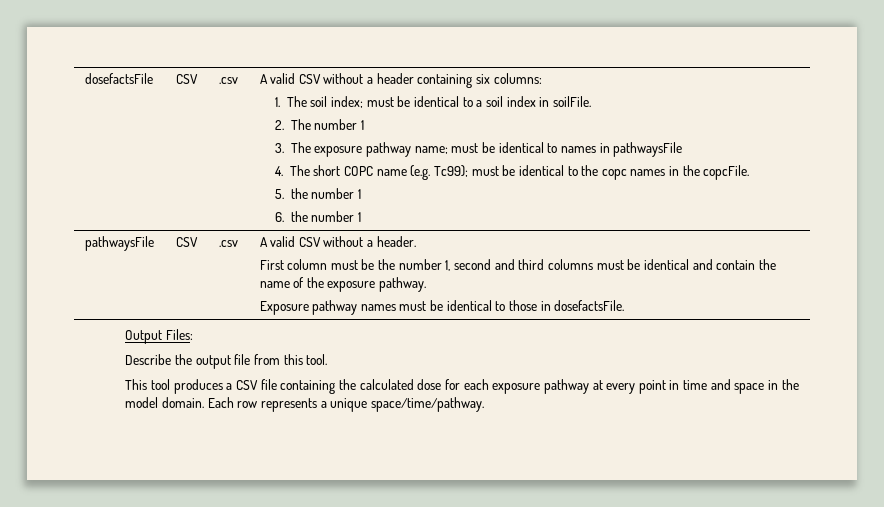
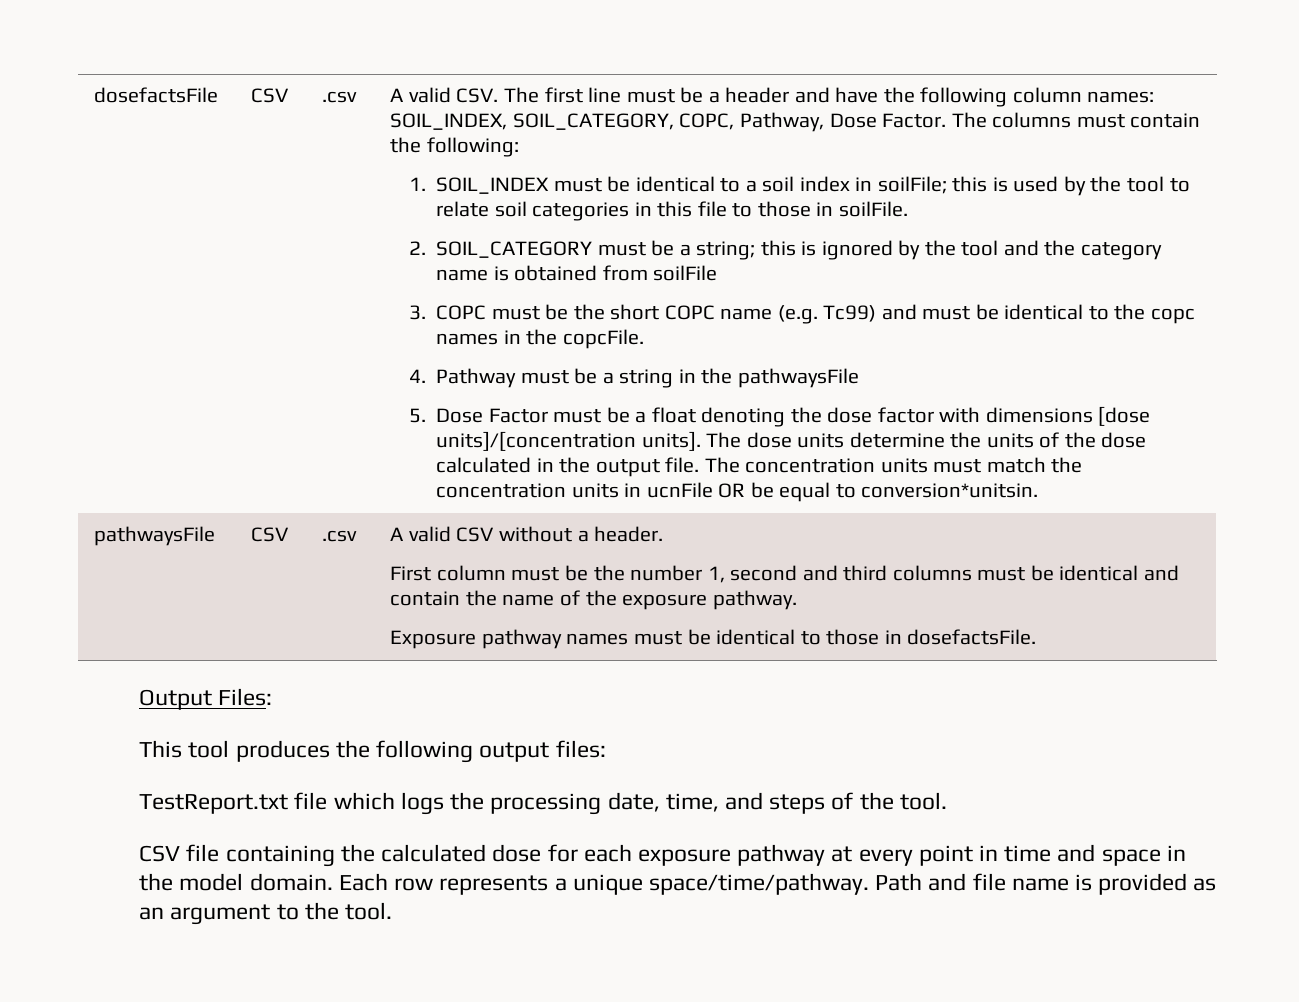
- A valid CSV without a header containing six columns:
- 1. The soil index; must be identical to a soil index in soilFile.
- 2. The number 1
- 3. The exposure pathway name; must be identical to names in pathwaysFile
- 4. The short COPC name (e.g. Tc99); must be identical to the copc names in the copcFile.
+ A valid CSV. The first line must be a header and have the following column names: SOIL_INDEX, SOIL_CATEGORY, COPC, Pathway, Dose Factor. The columns must contain the following:
+ 1. SOIL_INDEX must be identical to a soil index in soilFile; this is used by the tool to relate soil categories in this file to those in soilFile.
+ 2. SOIL_CATEGORY must be a string; this is ignored by the tool and the category name is obtained from soilFile
+ 3. COPC must be the short COPC name (e.g. Tc99) and must be identical to the copc names in the copcFile.
- 5. the number 1
- 6. the number 1
+ 4. Pathway must be a string in the pathwaysFile
+ 5. Dose Factor must be a float denoting the dose factor with dimensions [dose units]/[concentration units]. The dose units determine the units of the dose calculated in the output file. The concentration units must match the concentration units in ucnFile OR be equal to conversion*unitsin.
- Describe the output file from this tool.
- This tool produces a CSV file containing the calculated dose for each exposure pathway at every point in time and space in the model domain.
+ This tool produces the following output files:
+ TestReport.txt file which logs the processing date, time, and steps of the tool.
+ CSV file containing the calculated dose for each exposure pathway at every point in time and space in the model domain.
+ Path and file name is provided as an argument to the tool.

